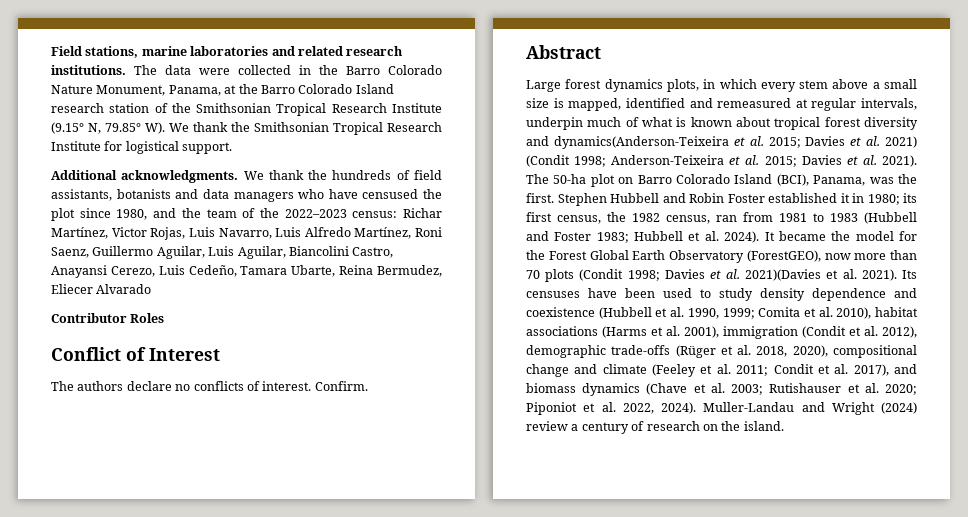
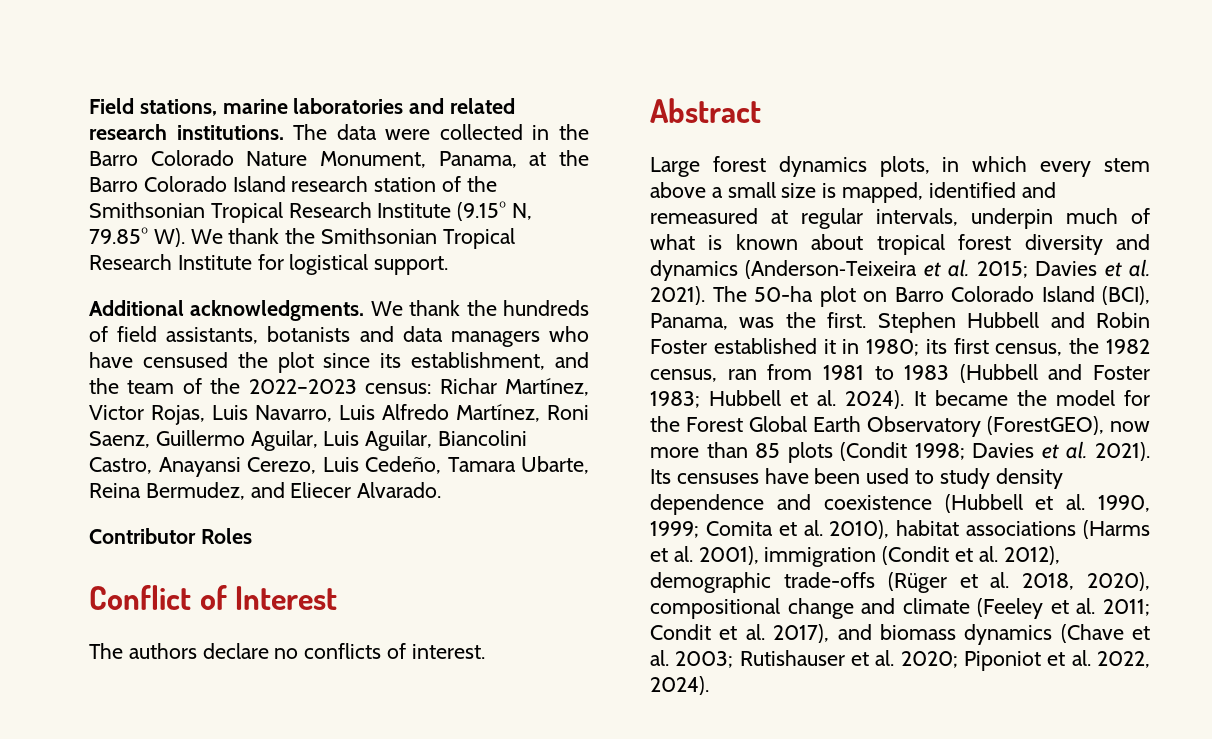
- We thank the hundreds of field assistants, botanists and data managers who have censused the plot since 1980, and the team of the 2022–2023 census: Richar Martínez, Victor Rojas, Luis Navarro, Luis Alfredo Martínez, Roni Saenz, Guillermo Aguilar, Luis Aguilar, Biancolini Castro, Anayansi Cerezo, Luis Cedeño, Tamara Ubarte, Reina Bermudez, Eliecer Alvarado
+ We thank the hundreds of field assistants, botanists and data managers who have censused the plot since its establishment, and the team of the 2022–2023 census: Richar Martínez, Victor Rojas, Luis Navarro, Luis Alfredo Martínez, Roni Saenz, Guillermo Aguilar, Luis Aguilar, Biancolini Castro, Anayansi Cerezo, Luis Cedeño, Tamara Ubarte, Reina Bermudez, and Eliecer Alvarado.
- Confirm.
- Large forest dynamics plots, in which every stem above a small size is mapped, identified and remeasured at regular intervals, underpin much of what is known about tropical forest diversity and dynamics(Anderson‐Teixeira et al. 2015; Davies et al. 2021) (Condit 1998; Anderson-Teixeira et al. 2015; Davies et al. 2021).
+ Large forest dynamics plots, in which every stem above a small size is mapped, identified and remeasured at regular intervals, underpin much of what is known about tropical forest diversity and dynamics (Anderson‐Teixeira et al. 2015; Davies et al. 2021).
- It became the model for the Forest Global Earth Observatory (ForestGEO), now more than 70 plots (Condit 1998; Davies et al. 2021)(Davies et al. 2021).
+ It became the model for the Forest Global Earth Observatory (ForestGEO), now more than 85 plots (Condit 1998; Davies et al. 2021).
- Muller-Landau and Wright (2024) review a century of research on the island.

